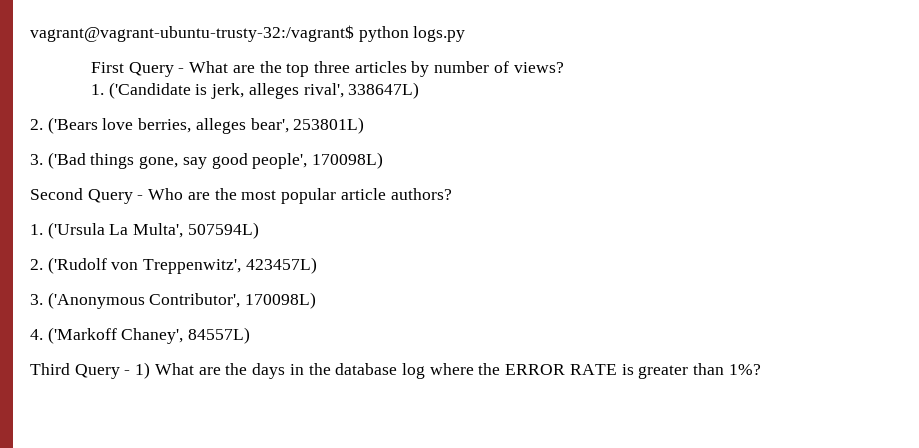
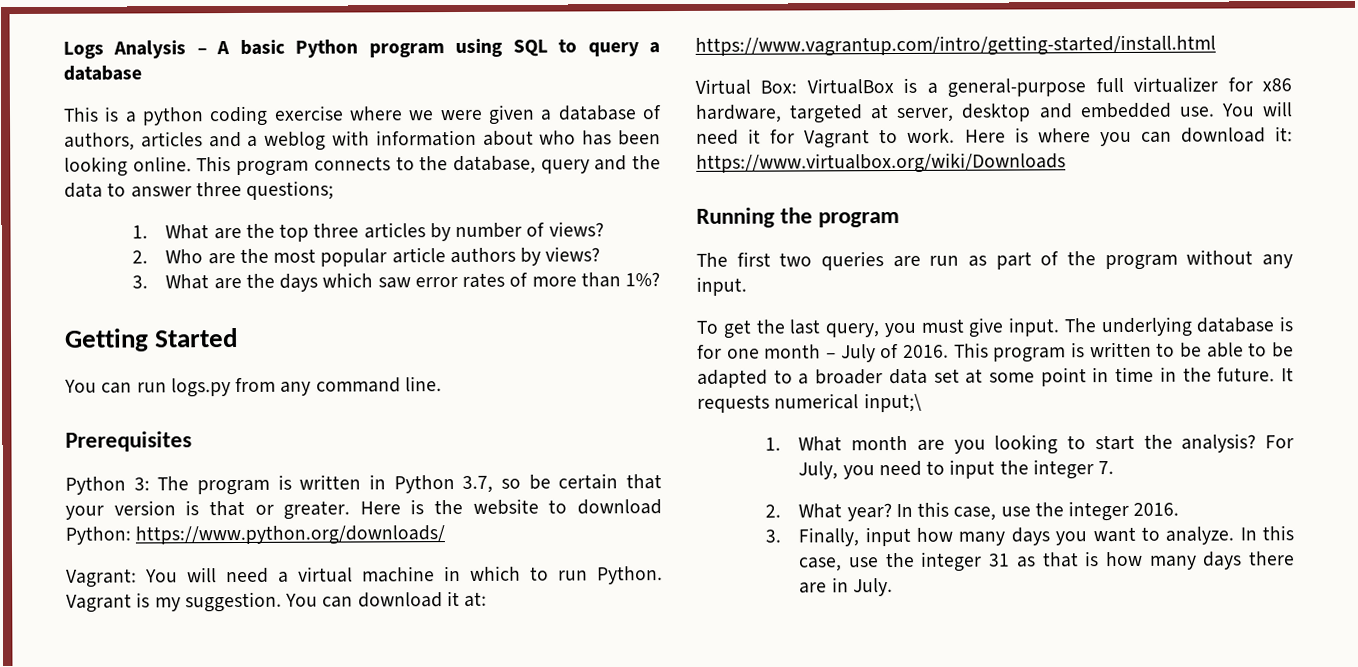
- vagrant@vagrant-ubuntu-trusty-32:/vagrant$ python logs.py
- First Query - What are the top three articles by number of views?
+ Logs Analysis – A basic Python program using SQL to query a database
+ This is a python coding exercise where we were given a database of authors, articles and a weblog with information about who has been looking online. This program connects to the database, query and the data to answer three questions;
+ 1. What are the top three articles by number of views?
- 1. ('Candidate is jerk, alleges rival', 338647L)
- 2. ('Bears love berries, alleges bear', 253801L)
- 3. ('Bad things gone, say good people', 170098L)
- Second Query - Who are the most popular article authors?
- 1. ('Ursula La Multa', 507594L)
- 2. ('Rudolf von Treppenwitz', 423457L)
- 3. ('Anonymous Contributor', 170098L)
- 4. ('Markoff Chaney', 84557L)
- Third Query - 1) What are the days in the database log where the ERROR RATE is greater than 1%?
+ 2. Who are the most popular article authors by views?
+ 3. What are the days which saw error rates of more than 1%?
+ Getting Started
+ You can run logs.py from any command line.
+ Prerequisites
+ Python 3: The program is written in Python 3.7, so be certain that your version is that or greater. Here is the website to download Python: https://www.python.org/downloads/
+ Vagrant: You will need a virtual machine in which to run Python. Vagrant is my suggestion. You can download it at: https://www.vagrantup.com/intro/getting-started/install.html
+ Virtual Box: VirtualBox is a general-purpose full virtualizer for x86 hardware, targeted at server, desktop and embedded use. You will need it for Vagrant to work. Here is where you can download it: https://www.virtualbox.org/wiki/Downloads
+ Running the program
+ The first two queries are run as part of the program without any input.
+ To get the last query, you must give input. The underlying database is for one month – July of 2016. This program is written to be able to be adapted to a broader data set at some point in time in the future. It requests numerical input;\
+ 1. What month are you looking to start the analysis? For July, you need to input the integer 7.
+ 2. What year? In this case, use the integer 2016.
+ 3. Finally, input how many days you want to analyze. In this case, use the integer 31 as that is how many days there are in July.

